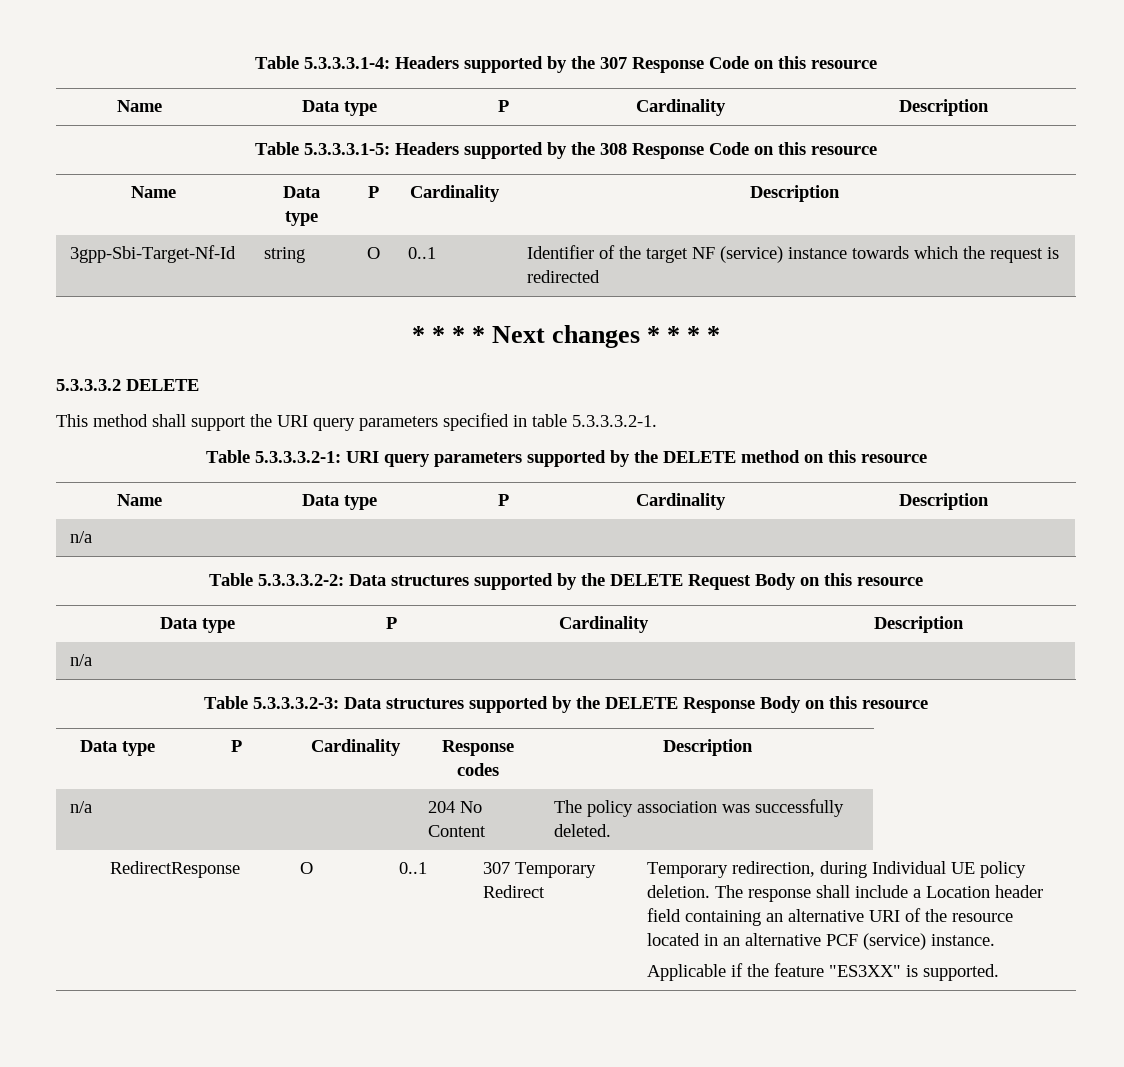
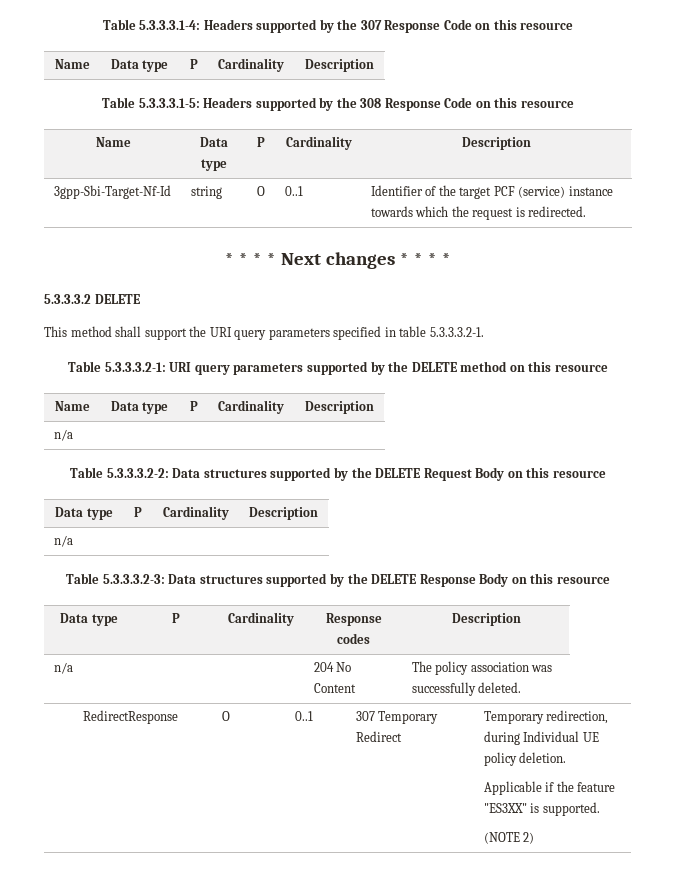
- 3gpp-Sbi-Target-Nf-Id | string | O | 0..1 | Identifier of the target NF (service) instance towards which the request is redirected
+ 3gpp-Sbi-Target-Nf-Id | string | O | 0..1 | Identifier of the target PCF (service) instance towards which the request is redirected.
- The response shall include a Location header field containing an alternative URI of the resource located in an alternative PCF (service) instance.
+ (NOTE 2)

